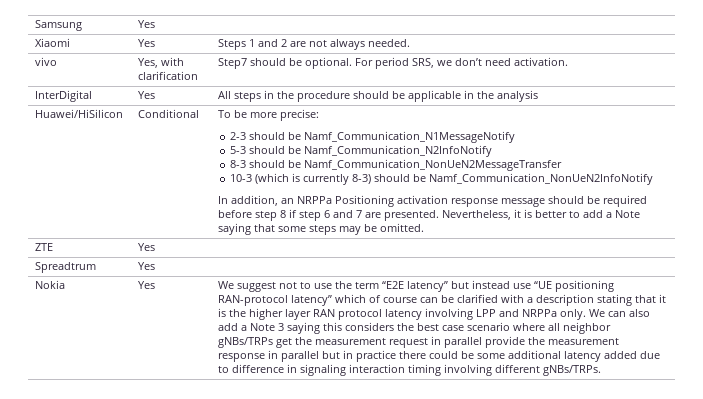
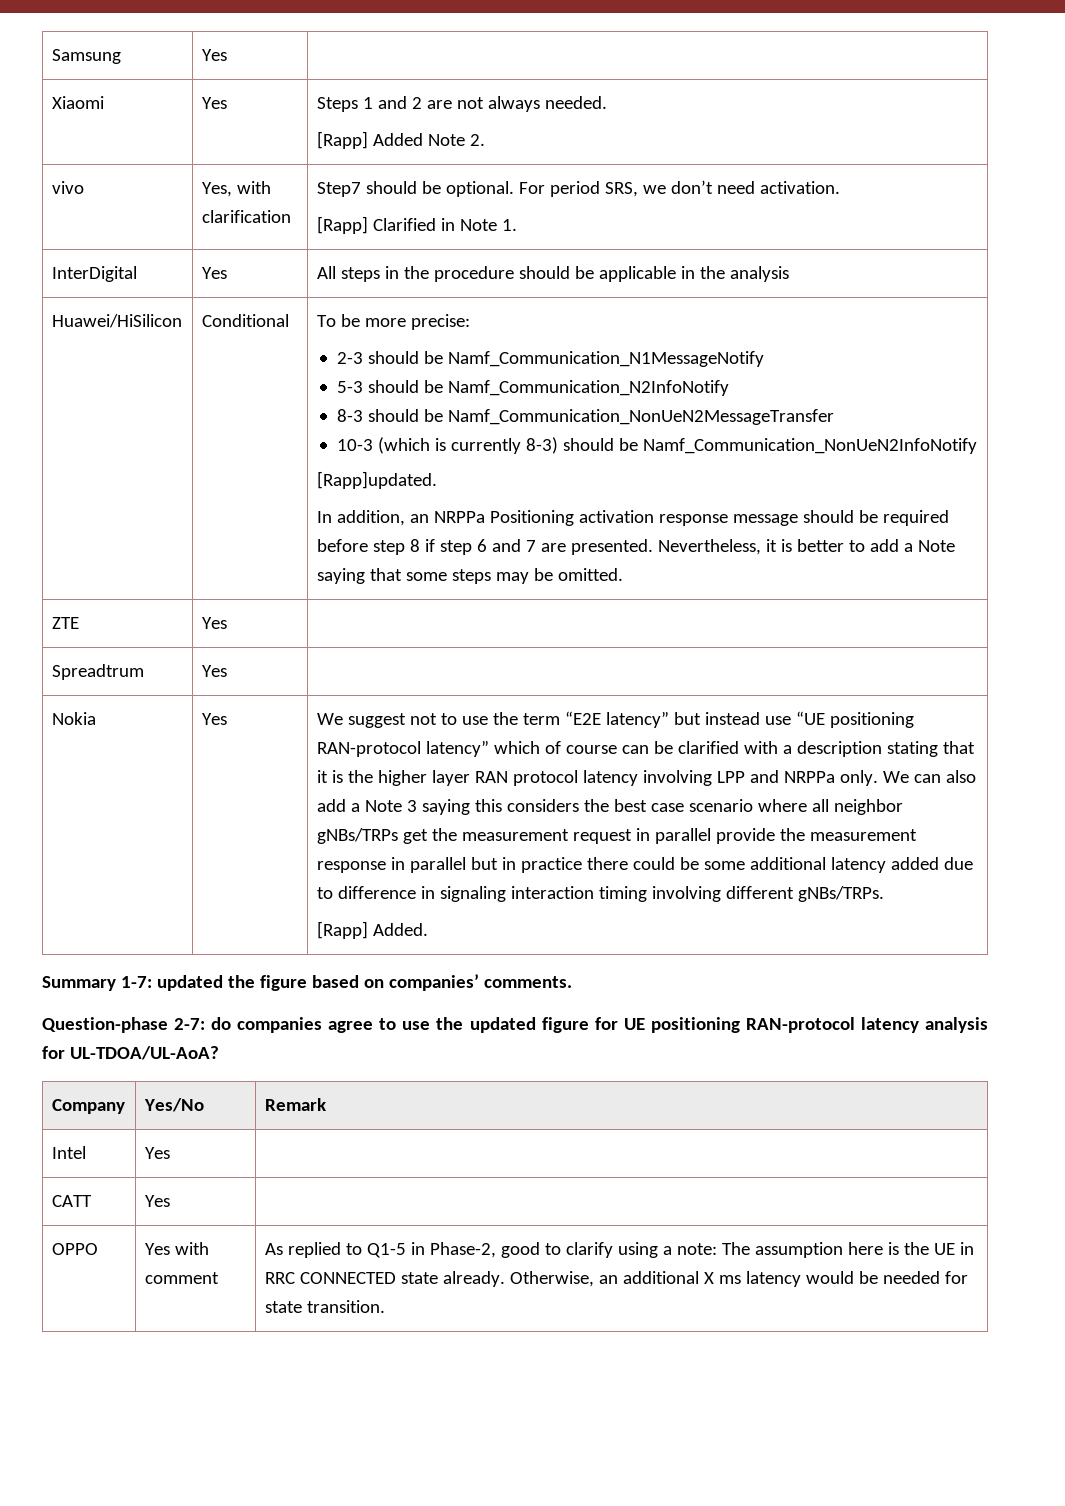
  Xiaomi | Yes | Steps 1 and 2 are not always needed.
+ [Rapp] Added Note 2.
  vivo | Yes, with clarification | Step7 should be optional. For period SRS, we don’t need activation.
+ [Rapp] Clarified in Note 1.
+ [Rapp]updated.
+ [Rapp] Added.
+ Summary 1-7: updated the figure based on companies’ comments.
+ Question-phase 2-7: do companies agree to use the updated figure for UE positioning RAN-protocol latency analysis for UL-TDOA/UL-AoA?
+ Company | Yes/No | Remark
+ Intel | Yes |
+ CATT | Yes |
+ OPPO | Yes with comment | As replied to Q1-5 in Phase-2, good to clarify using a note: The assumption here is the UE in RRC CONNECTED state already. Otherwise, an additional X ms latency would be needed for state transition.

